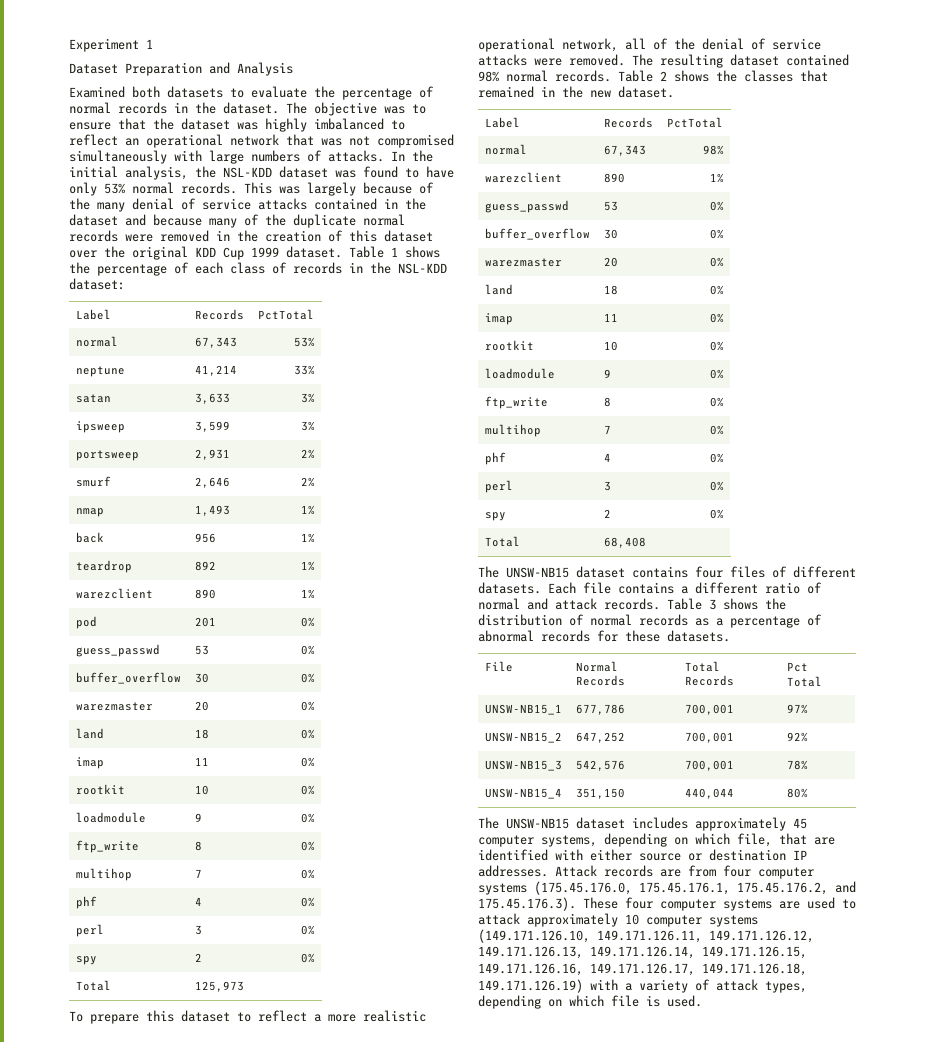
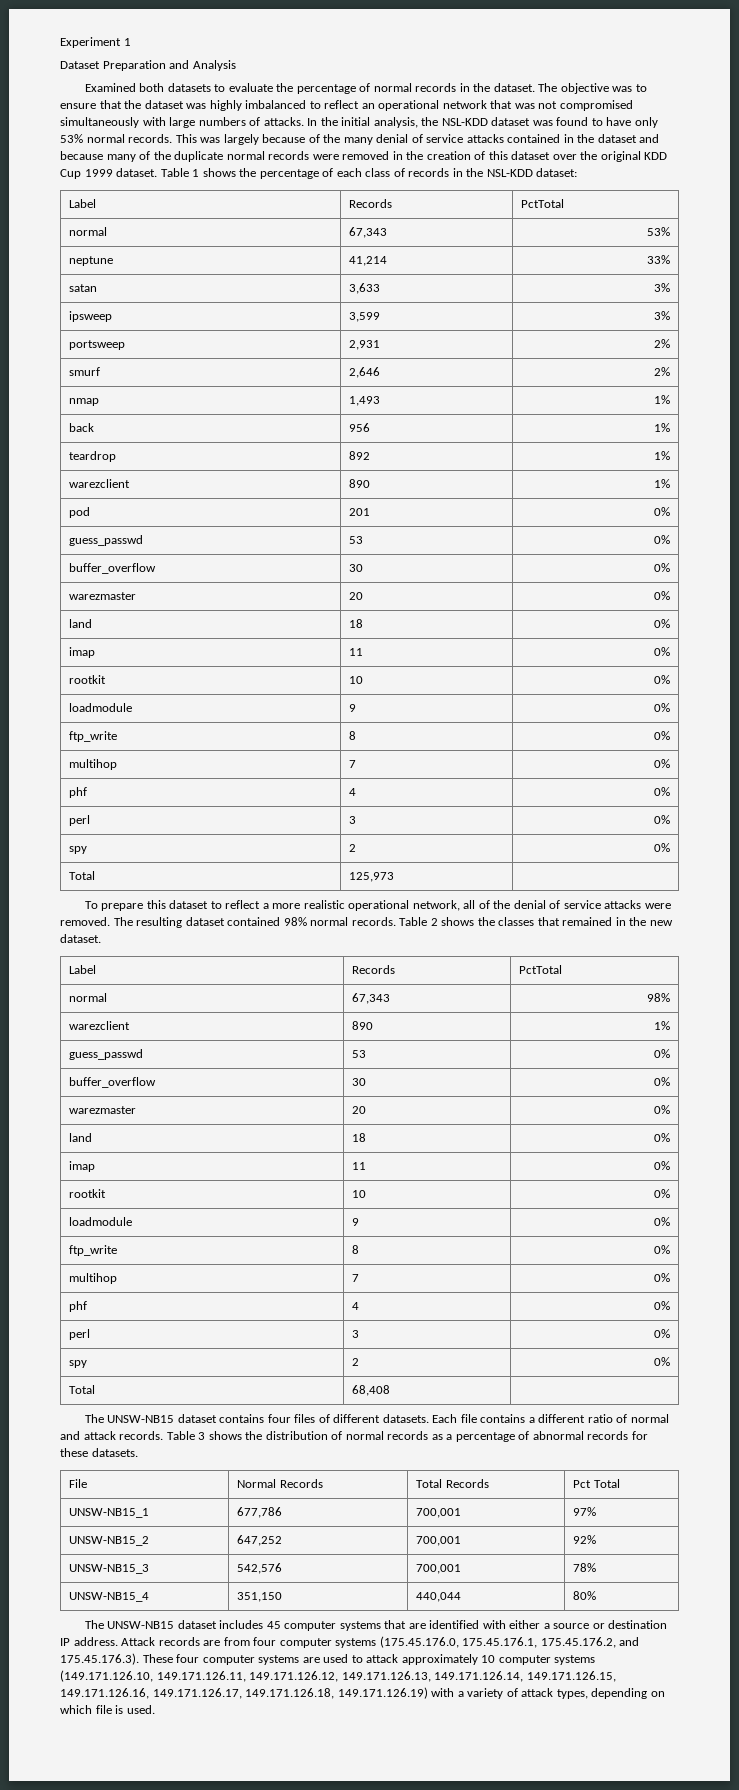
- The UNSW-NB15 dataset includes approximately 45 computer systems, depending on which file, that are identified with either source or destination IP addresses.
+ The UNSW-NB15 dataset includes 45 computer systems that are identified with either a source or destination IP address.

